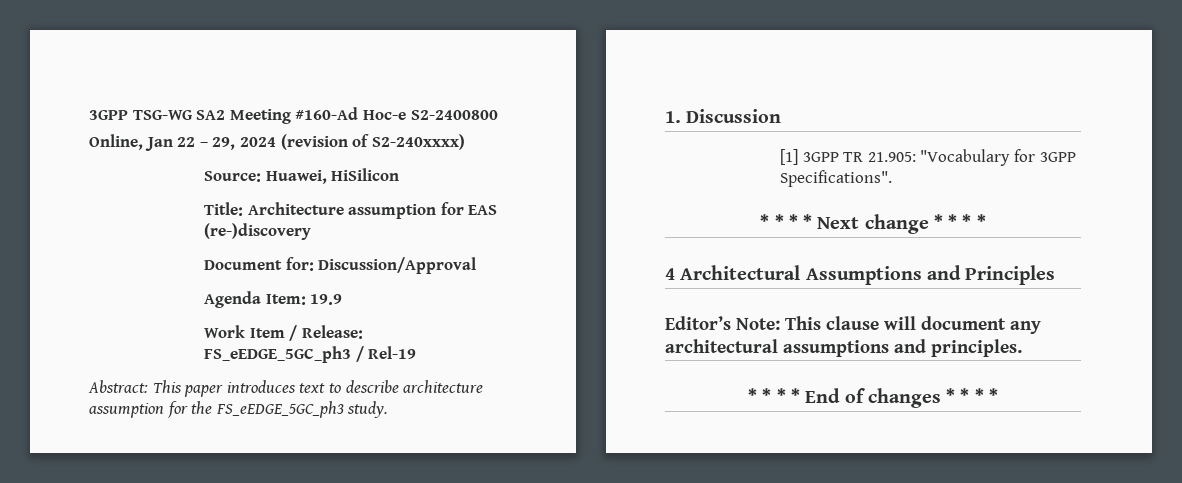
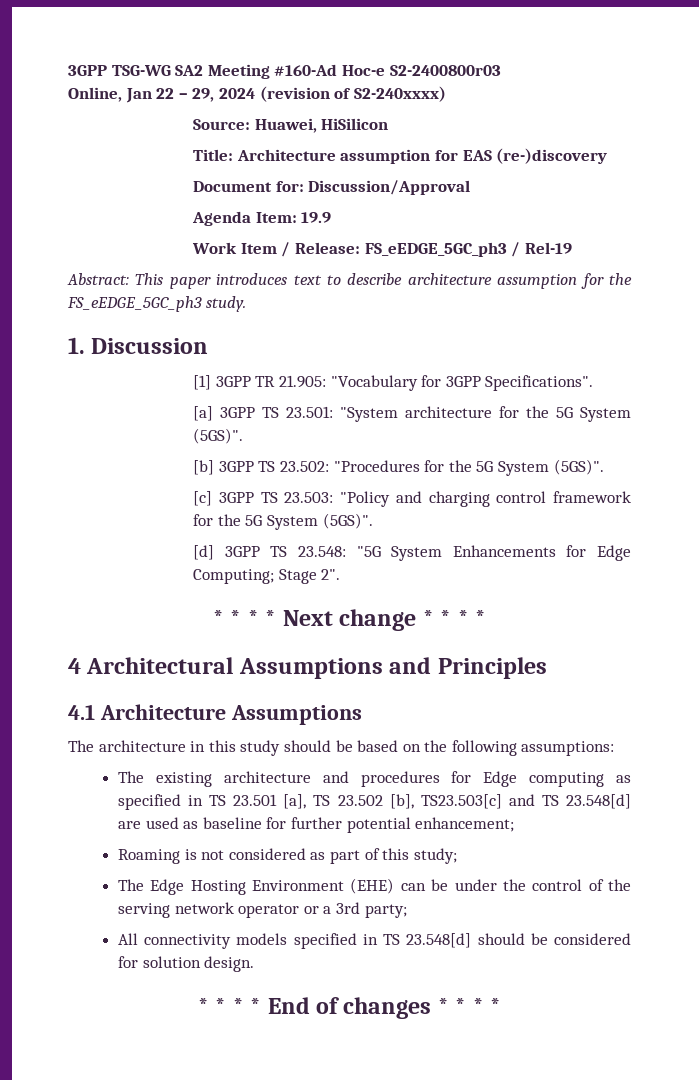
- 3GPP TSG-WG SA2 Meeting #160-Ad Hoc-e S2-2400800
+ 3GPP TSG-WG SA2 Meeting #160-Ad Hoc-e S2-2400800r03
+ [a] 3GPP TS 23.501: "System architecture for the 5G System (5GS)".
+ [b] 3GPP TS 23.502: "Procedures for the 5G System (5GS)".
+ [c] 3GPP TS 23.503: "Policy and charging control framework for the 5G System (5GS)".
+ [d] 3GPP TS 23.548: "5G System Enhancements for Edge Computing; Stage 2".
- Editor’s Note: This clause will document any architectural assumptions and principles.
+ 4.1 Architecture Assumptions
+ The architecture in this study should be based on the following assumptions:
+ The existing architecture and procedures for Edge computing as specified in TS 23.501 [a], TS 23.502 [b], TS23.503[c] and TS 23.548[d] are used as baseline for further potential enhancement;
+ Roaming is not considered as part of this study;
+ The Edge Hosting Environment (EHE) can be under the control of the serving network operator or a 3rd party;
+ All connectivity models specified in TS 23.548[d] should be considered for solution design.

